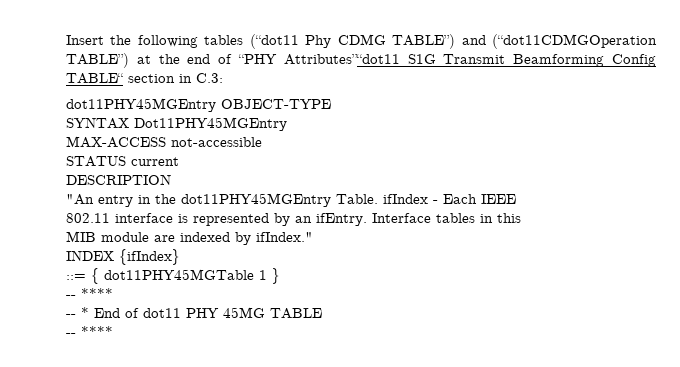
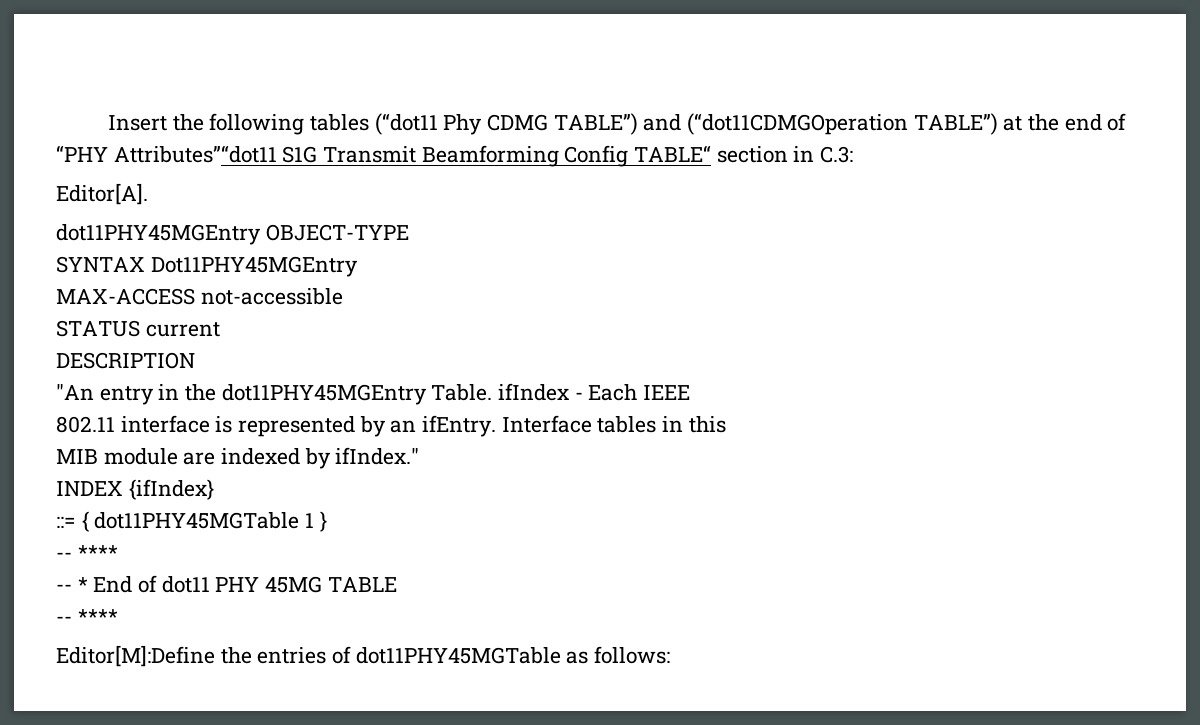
+ Editor[A].
+ Editor[M]:Define the entries of dot11PHY45MGTable as follows:

